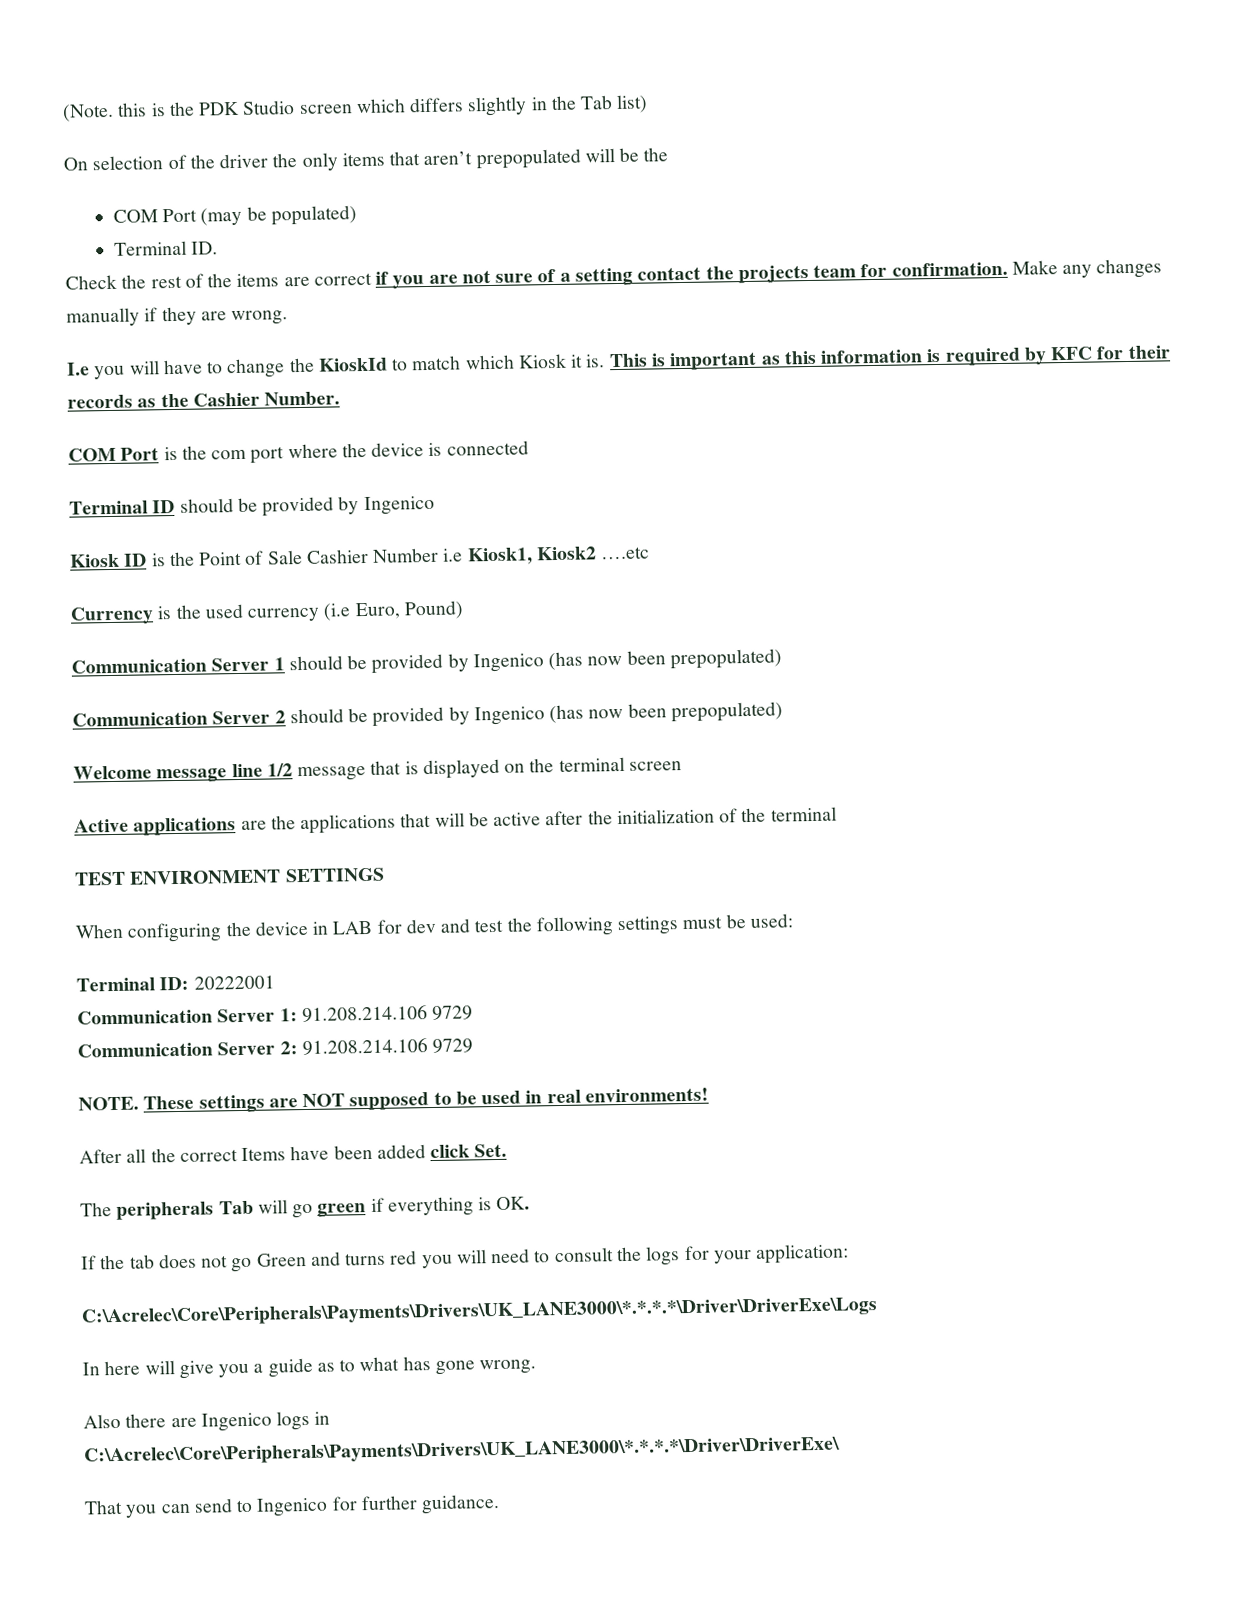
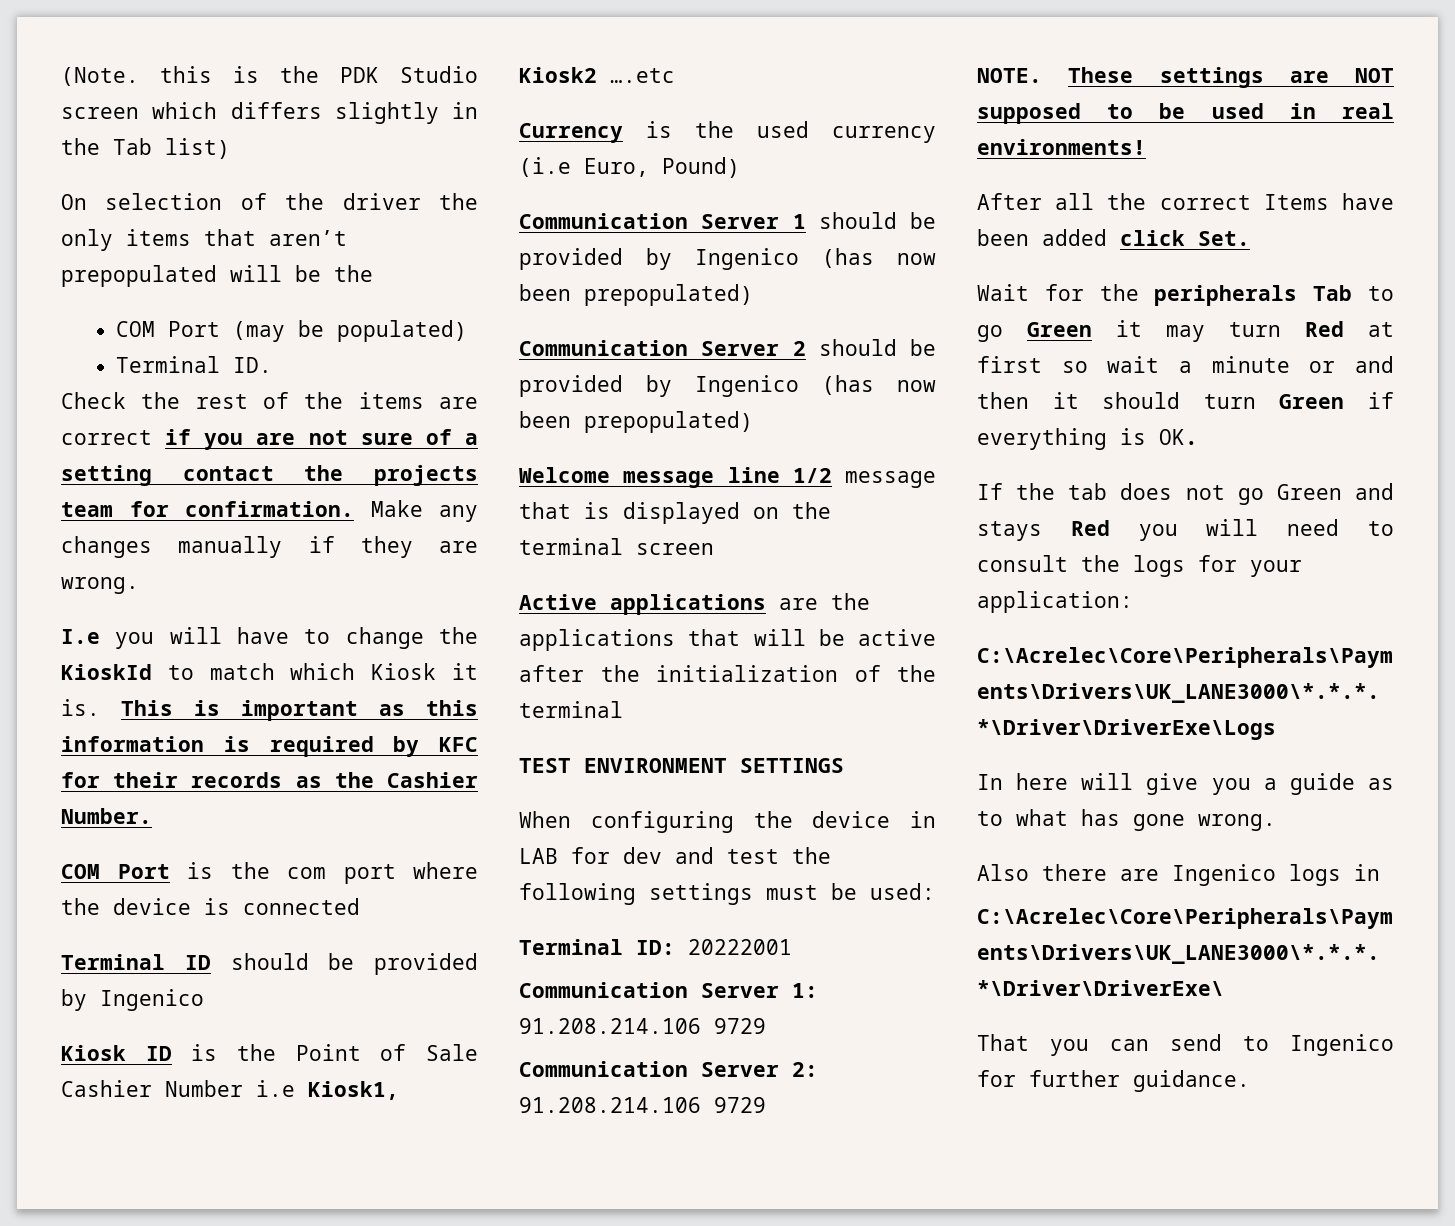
- The peripherals Tab will go green if everything is OK.
+ Wait for the peripherals Tab to go Green it may turn Red at first so wait a minute or and then it should turn Green if everything is OK.
- If the tab does not go Green and turns red you will need to consult the logs for your application:
+ If the tab does not go Green and stays Red you will need to consult the logs for your application:

